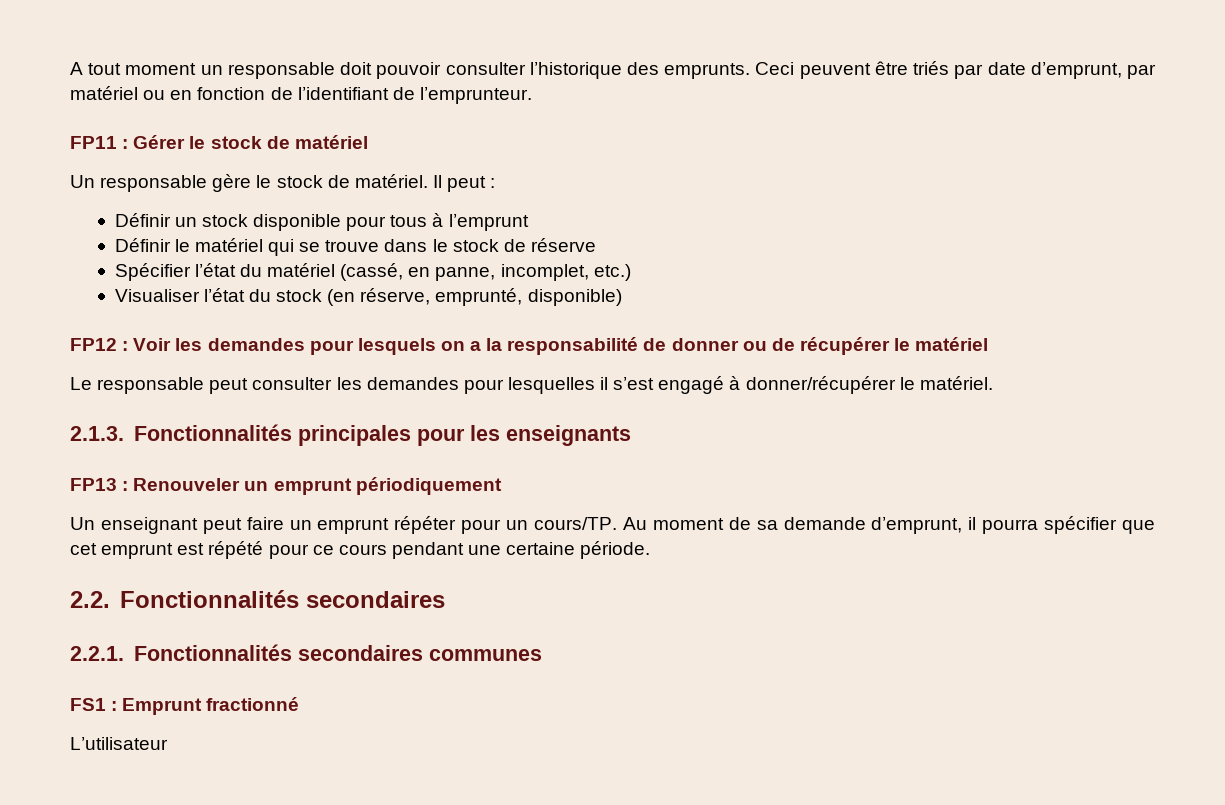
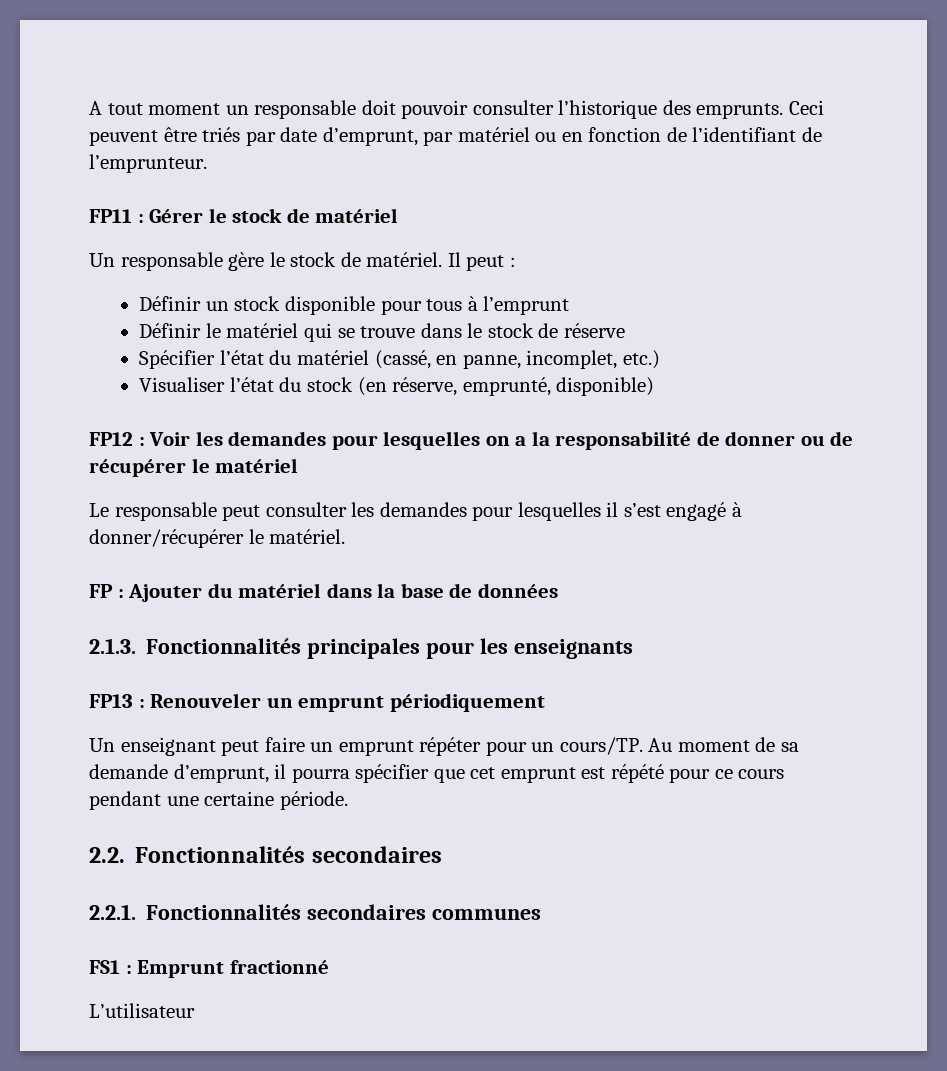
- FP12 : Voir les demandes pour lesquels on a la responsabilité de donner ou de récupérer le matériel
+ FP12 : Voir les demandes pour lesquelles on a la responsabilité de donner ou de récupérer le matériel
+ FP : Ajouter du matériel dans la base de données

